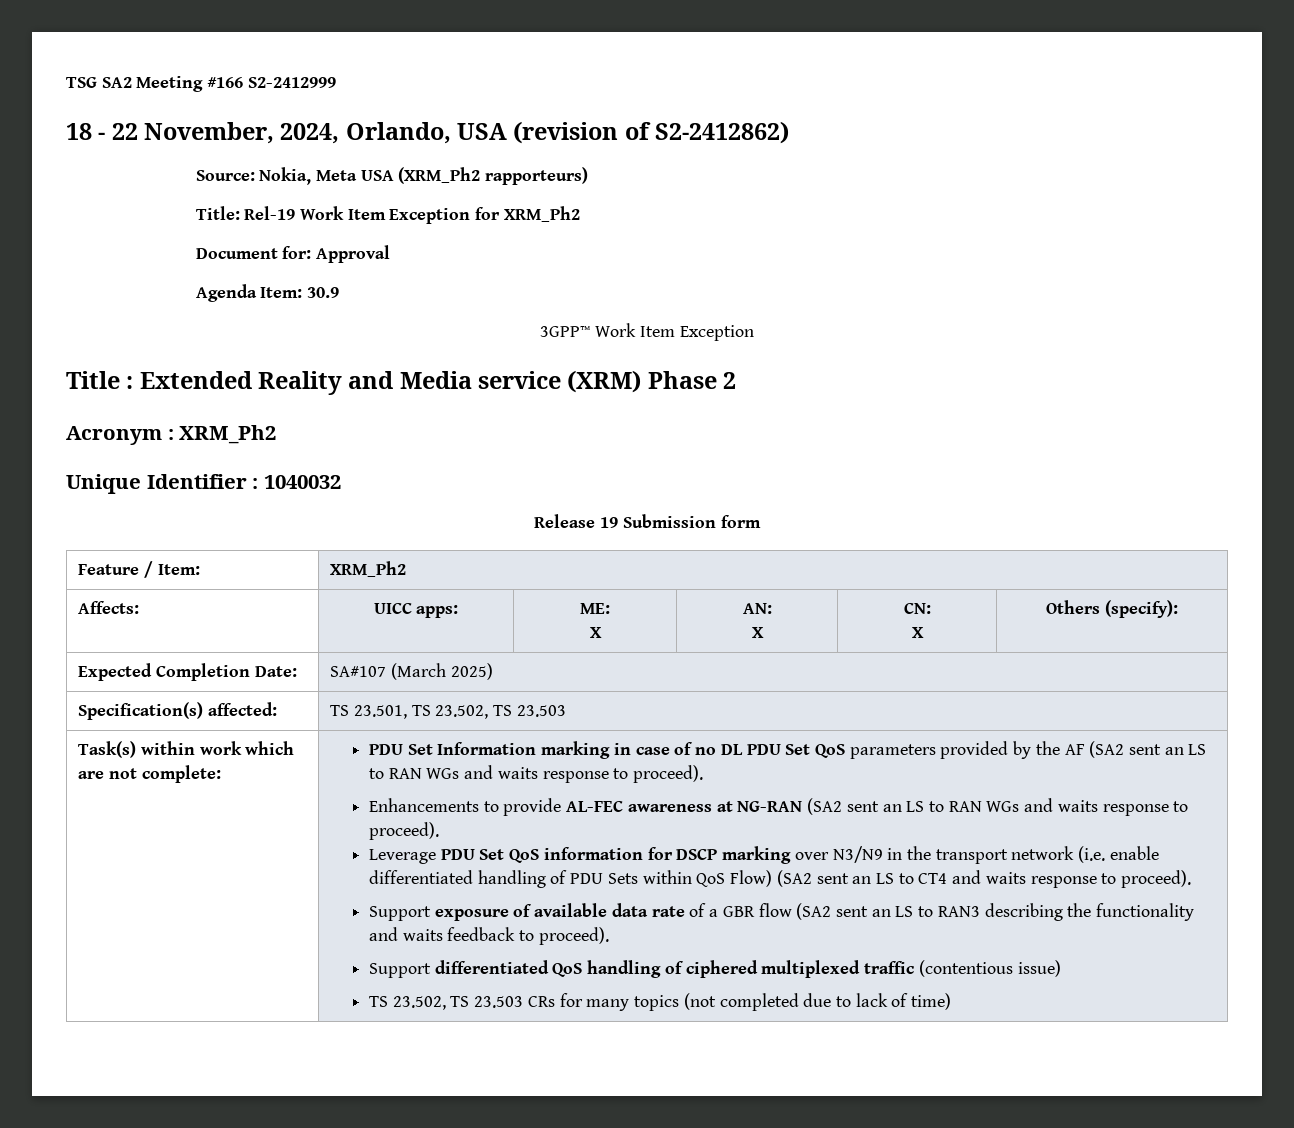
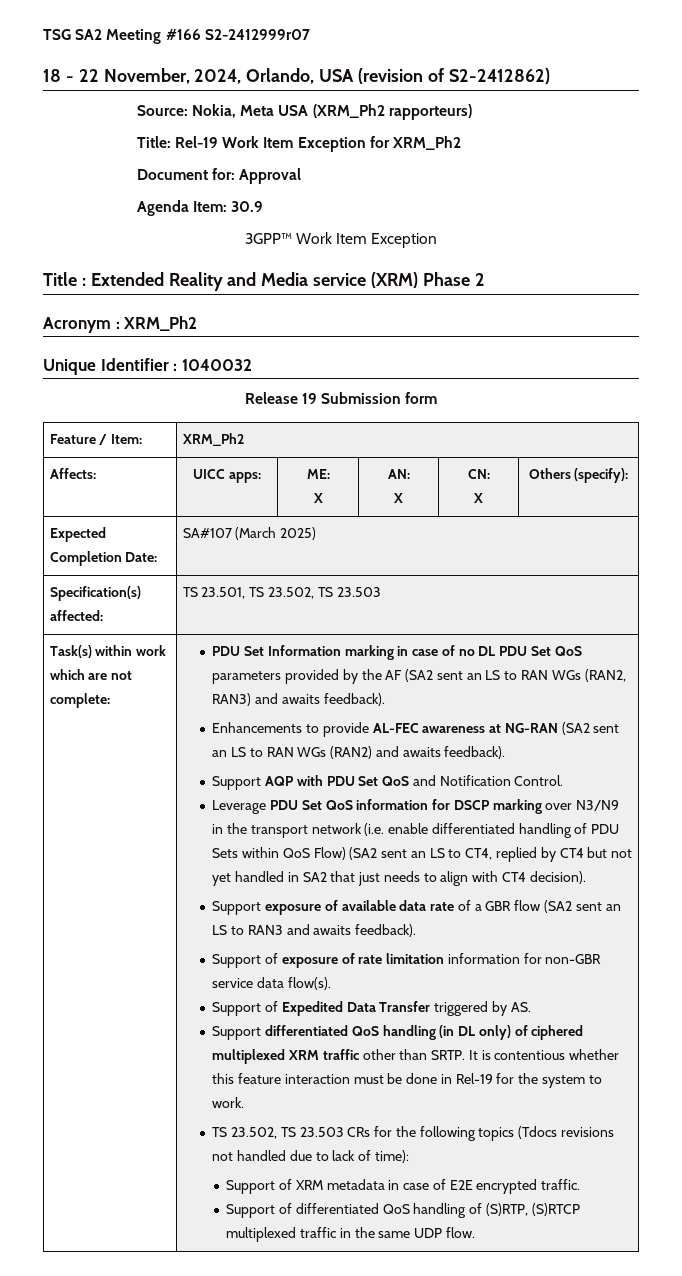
- TSG SA2 Meeting #166 S2-2412999
+ TSG SA2 Meeting #166 S2-2412999r07
- PDU Set Information marking in case of no DL PDU Set QoS parameters provided by the AF (SA2 sent an LS to RAN WGs and waits response to proceed).
+ PDU Set Information marking in case of no DL PDU Set QoS parameters provided by the AF (SA2 sent an LS to RAN WGs (RAN2, RAN3) and awaits feedback).
- Enhancements to provide AL-FEC awareness at NG-RAN (SA2 sent an LS to RAN WGs and waits response to proceed).
+ Enhancements to provide AL-FEC awareness at NG-RAN (SA2 sent an LS to RAN WGs (RAN2) and awaits feedback).
+ Support AQP with PDU Set QoS and Notification Control.
- Leverage PDU Set QoS information for DSCP marking over N3/N9 in the transport network (i.e. enable differentiated handling of PDU Sets within QoS Flow) (SA2 sent an LS to CT4 and waits response to proceed).
+ Leverage PDU Set QoS information for DSCP marking over N3/N9 in the transport network (i.e. enable differentiated handling of PDU Sets within QoS Flow) (SA2 sent an LS to CT4, replied by CT4 but not yet handled in SA2 that just needs to align with CT4 decision).
- Support exposure of available data rate of a GBR flow (SA2 sent an LS to RAN3 describing the functionality and waits feedback to proceed).
- Support differentiated QoS handling of ciphered multiplexed traffic (contentious issue)
+ Support exposure of available data rate of a GBR flow (SA2 sent an LS to RAN3 and awaits feedback).
+ Support of exposure of rate limitation information for non-GBR service data flow(s).
+ Support of Expedited Data Transfer triggered by AS.
+ Support differentiated QoS handling (in DL only) of ciphered multiplexed XRM traffic other than SRTP. It is contentious whether this feature interaction must be done in Rel-19 for the system to work.
- TS 23.502, TS 23.503 CRs for many topics (not completed due to lack of time)
+ TS 23.502, TS 23.503 CRs for the following topics (Tdocs revisions not handled due to lack of time):
+ Support of XRM metadata in case of E2E encrypted traffic.
+ Support of differentiated QoS handling of (S)RTP, (S)RTCP multiplexed traffic in the same UDP flow.

